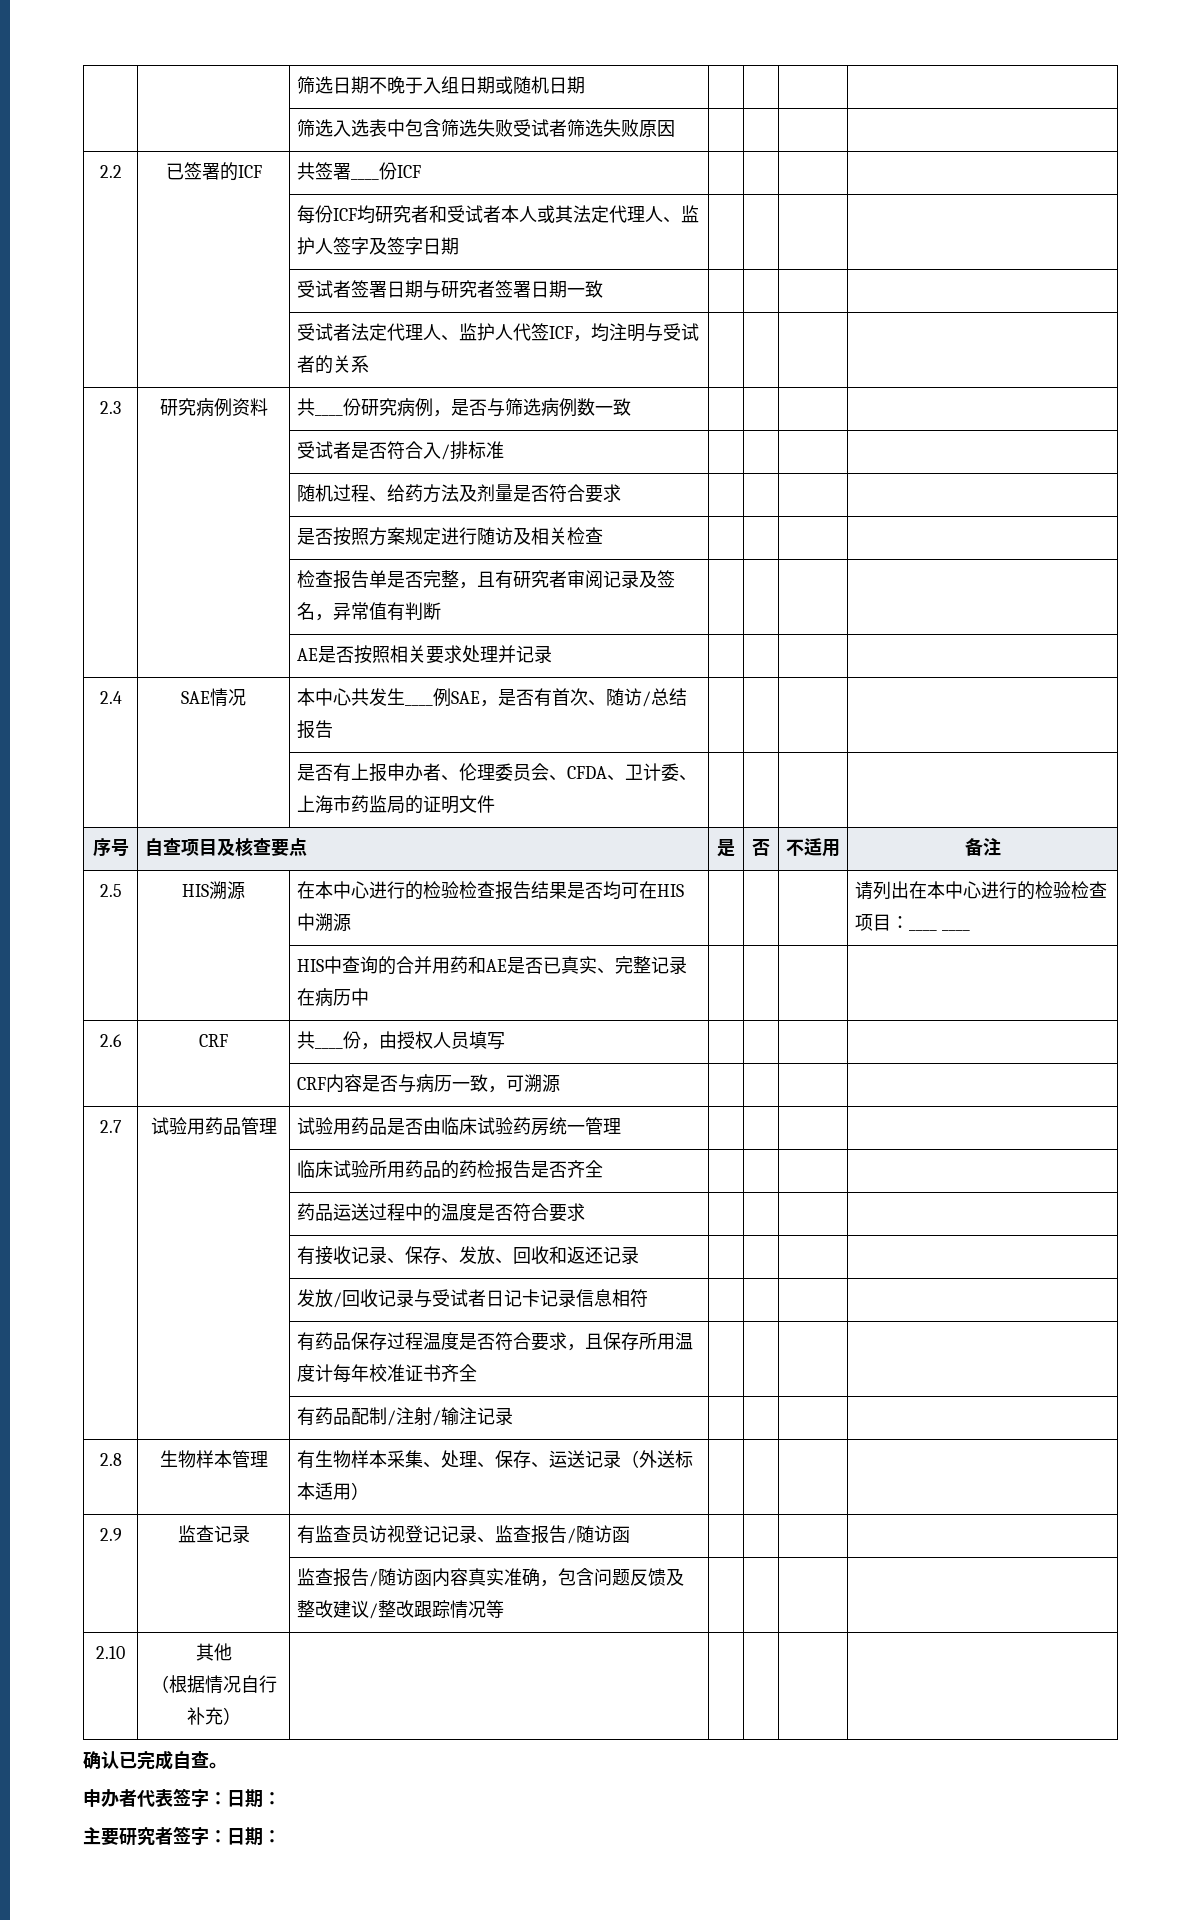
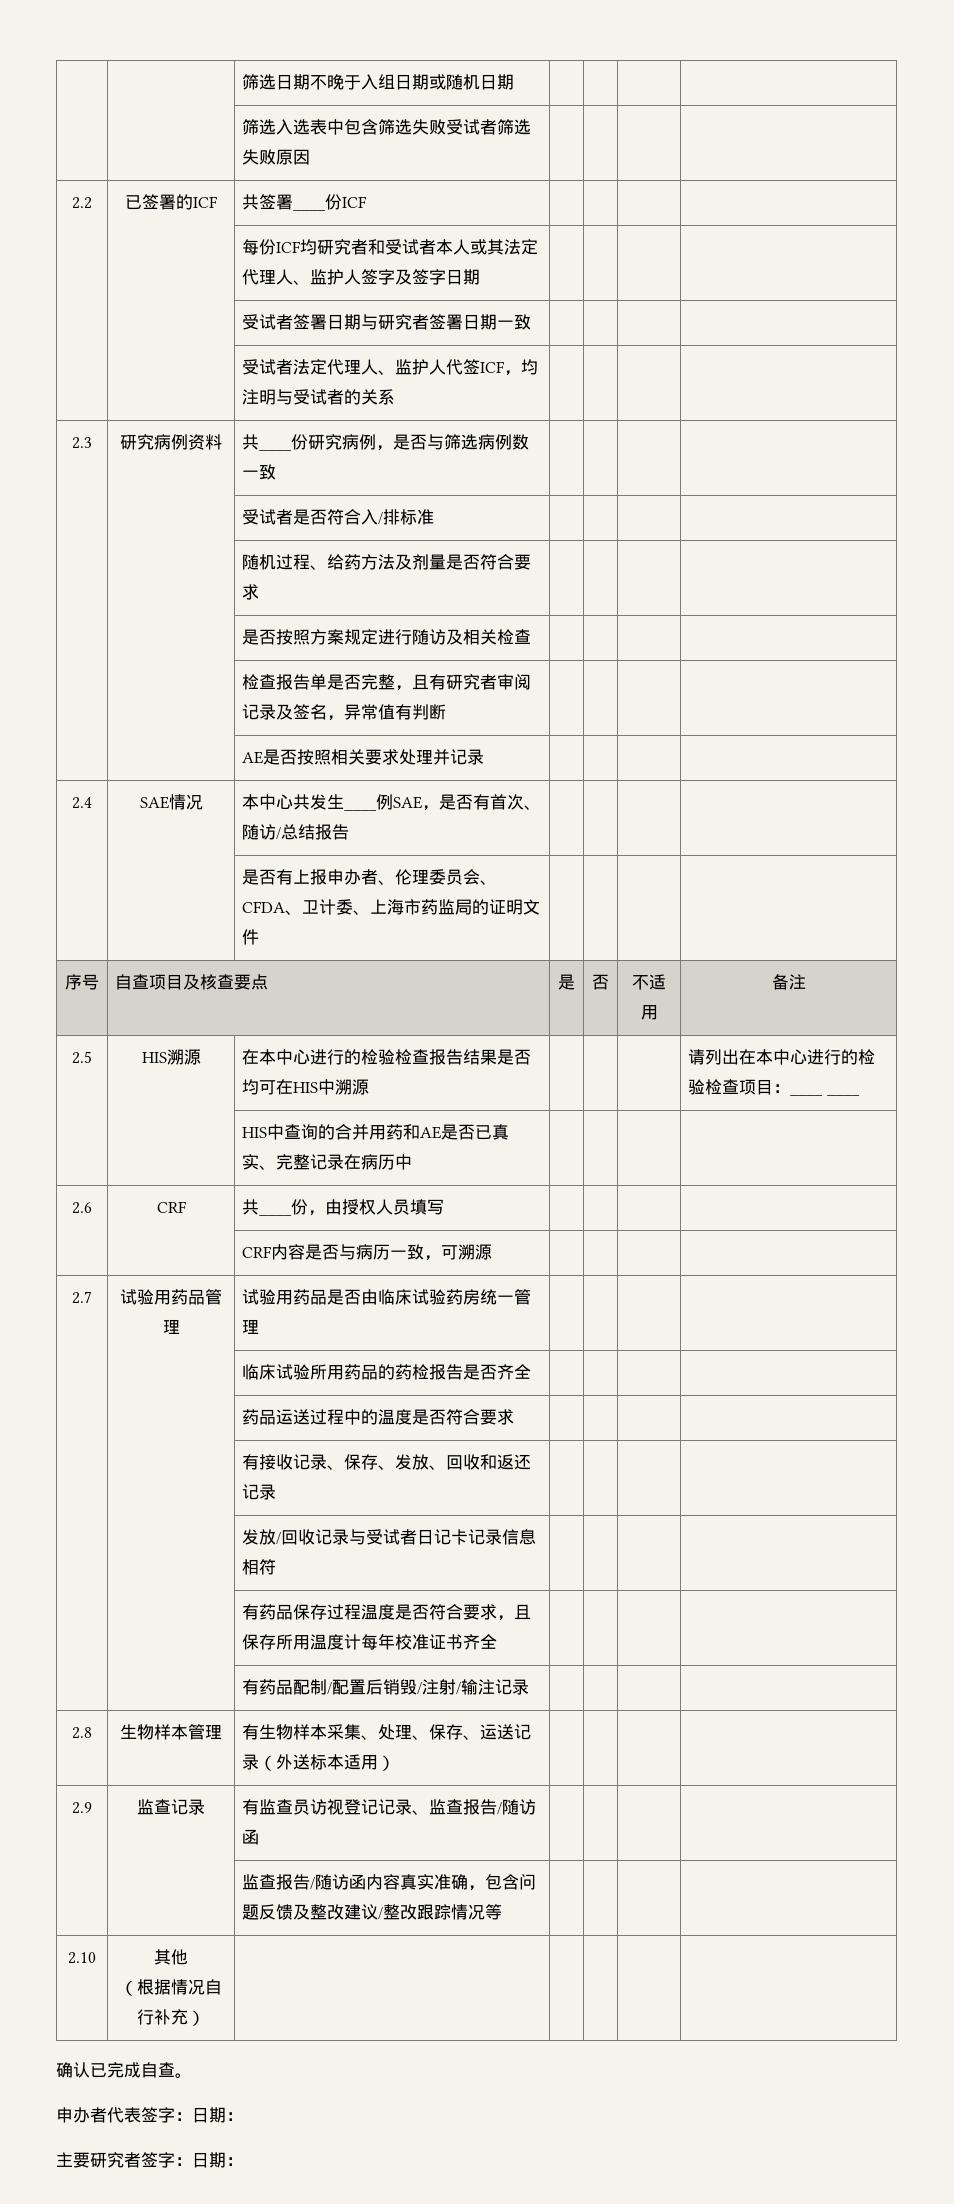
- | | 有药品配制/注射/输注记录 | | | |
+ | | 有药品配制/配置后销毁/注射/输注记录 | | | |

